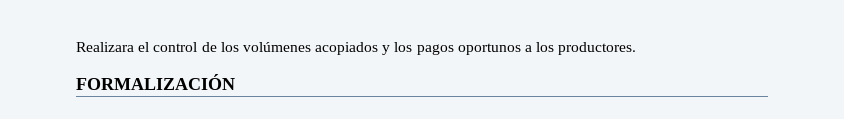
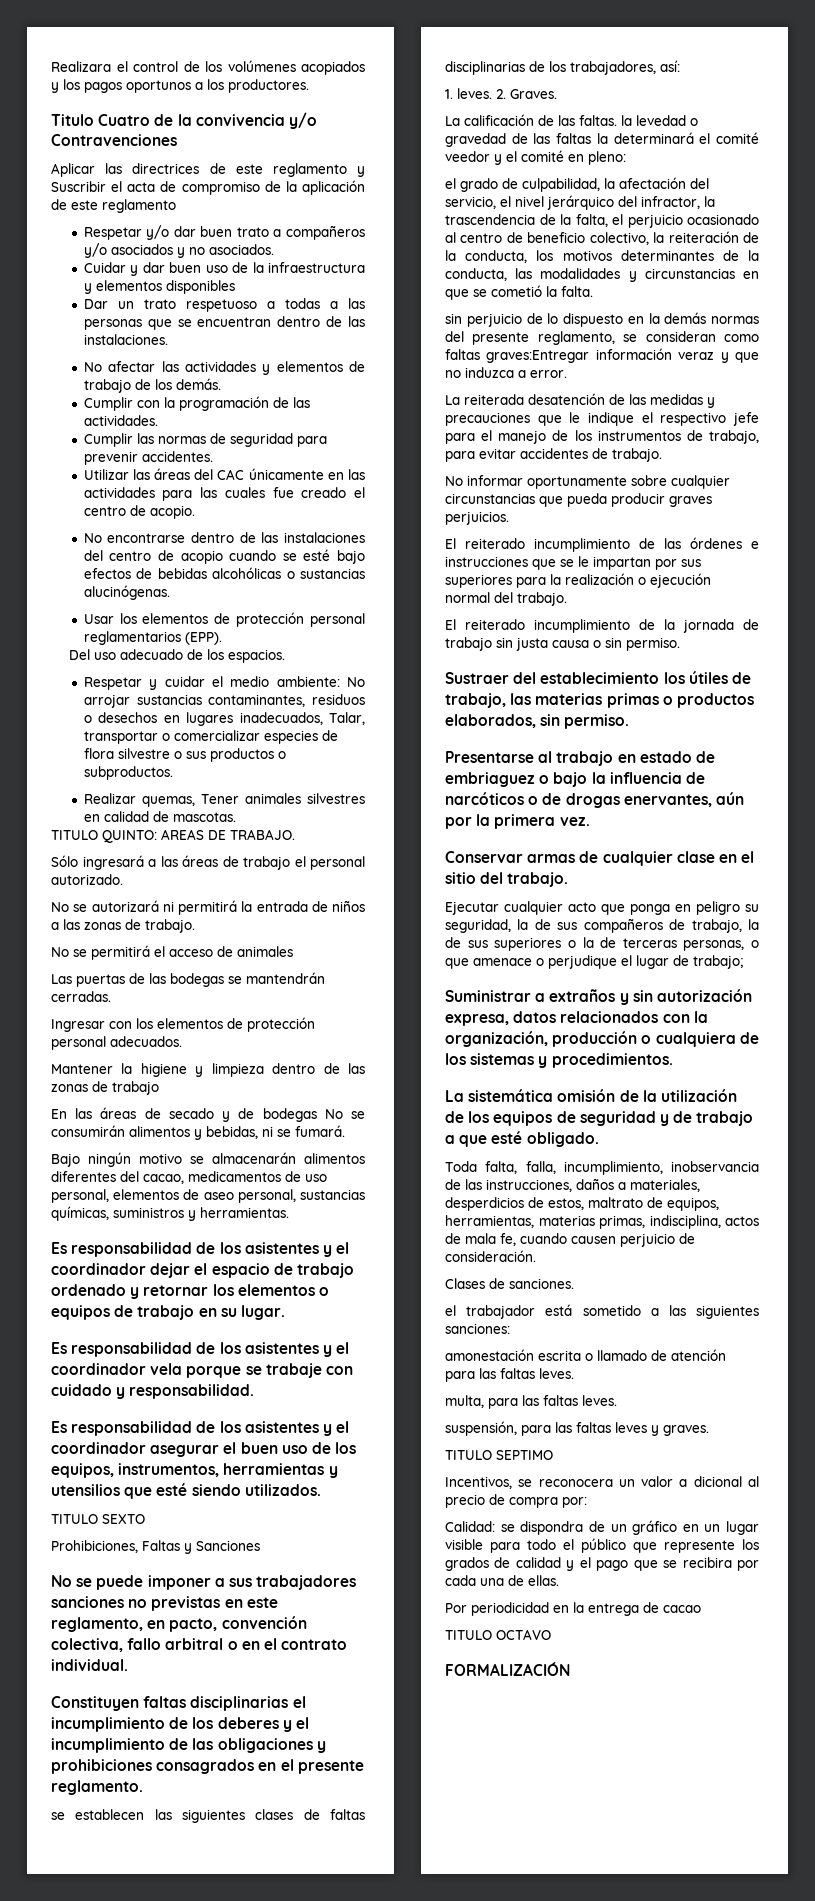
+ Titulo Cuatro de la convivencia y/o Contravenciones
+ Aplicar las directrices de este reglamento y Suscribir el acta de compromiso de la aplicación de este reglamento
+ Respetar y/o dar buen trato a compañeros y/o asociados y no asociados.
+ Cuidar y dar buen uso de la infraestructura y elementos disponibles
+ Dar un trato respetuoso a todas a las personas que se encuentran dentro de las instalaciones.
+ No afectar las actividades y elementos de trabajo de los demás.
+ Cumplir con la programación de las actividades.
+ Cumplir las normas de seguridad para prevenir accidentes.
+ Utilizar las áreas del CAC únicamente en las actividades para las cuales fue creado el centro de acopio.
+ No encontrarse dentro de las instalaciones del centro de acopio cuando se esté bajo efectos de bebidas alcohólicas o sustancias alucinógenas.
+ Usar los elementos de protección personal reglamentarios (EPP).
+ Del uso adecuado de los espacios.
+ Respetar y cuidar el medio ambiente: No arrojar sustancias contaminantes, residuos o desechos en lugares inadecuados, Talar, transportar o comercializar especies de flora silvestre o sus productos o subproductos.
+ Realizar quemas, Tener animales silvestres en calidad de mascotas.
+ TITULO QUINTO: AREAS DE TRABAJO.
+ Sólo ingresará a las áreas de trabajo el personal autorizado.
+ No se autorizará ni permitirá la entrada de niños a las zonas de trabajo.
+ No se permitirá el acceso de animales
+ Las puertas de las bodegas se mantendrán cerradas.
+ Ingresar con los elementos de protección personal adecuados.
+ Mantener la higiene y limpieza dentro de las zonas de trabajo
+ En las áreas de secado y de bodegas No se consumirán alimentos y bebidas, ni se fumará.
+ Bajo ningún motivo se almacenarán alimentos diferentes del cacao, medicamentos de uso personal, elementos de aseo personal, sustancias químicas, suministros y herramientas.
+ Es responsabilidad de los asistentes y el coordinador dejar el espacio de trabajo ordenado y retornar los elementos o equipos de trabajo en su lugar.
+ Es responsabilidad de los asistentes y el coordinador vela porque se trabaje con cuidado y responsabilidad.
+ Es responsabilidad de los asistentes y el coordinador asegurar el buen uso de los equipos, instrumentos, herramientas y utensilios que esté siendo utilizados.
+ TITULO SEXTO
+ Prohibiciones, Faltas y Sanciones
+ No se puede imponer a sus trabajadores sanciones no previstas en este reglamento, en pacto, convención colectiva, fallo arbitral o en el contrato individual.
+ Constituyen faltas disciplinarias el incumplimiento de los deberes y el incumplimiento de las obligaciones y prohibiciones consagrados en el presente reglamento.
+ se establecen las siguientes clases de faltas disciplinarias de los trabajadores, así:
+ 1. leves. 2. Graves.
+ La calificación de las faltas. la levedad o gravedad de las faltas la determinará el comité veedor y el comité en pleno:
+ el grado de culpabilidad, la afectación del servicio, el nivel jerárquico del infractor, la trascendencia de la falta, el perjuicio ocasionado al centro de beneficio colectivo, la reiteración de la conducta, los motivos determinantes de la conducta, las modalidades y circunstancias en que se cometió la falta.
+ sin perjuicio de lo dispuesto en la demás normas del presente reglamento, se consideran como faltas graves:Entregar información veraz y que no induzca a error.
+ La reiterada desatención de las medidas y precauciones que le indique el respectivo jefe para el manejo de los instrumentos de trabajo, para evitar accidentes de trabajo.
+ No informar oportunamente sobre cualquier circunstancias que pueda producir graves perjuicios.
+ El reiterado incumplimiento de las órdenes e instrucciones que se le impartan por sus superiores para la realización o ejecución normal del trabajo.
+ El reiterado incumplimiento de la jornada de trabajo sin justa causa o sin permiso.
+ Sustraer del establecimiento los útiles de trabajo, las materias primas o productos elaborados, sin permiso.
+ Presentarse al trabajo en estado de embriaguez o bajo la influencia de narcóticos o de drogas enervantes, aún por la primera vez.
+ Conservar armas de cualquier clase en el sitio del trabajo.
+ Ejecutar cualquier acto que ponga en peligro su seguridad, la de sus compañeros de trabajo, la de sus superiores o la de terceras personas, o que amenace o perjudique el lugar de trabajo;
+ Suministrar a extraños y sin autorización expresa, datos relacionados con la organización, producción o cualquiera de los sistemas y procedimientos.
+ La sistemática omisión de la utilización de los equipos de seguridad y de trabajo a que esté obligado.
+ Toda falta, falla, incumplimiento, inobservancia de las instrucciones, daños a materiales, desperdicios de estos, maltrato de equipos, herramientas, materias primas, indisciplina, actos de mala fe, cuando causen perjuicio de consideración.
+ Clases de sanciones.
+ el trabajador está sometido a las siguientes sanciones:
+ amonestación escrita o llamado de atención para las faltas leves.
+ multa, para las faltas leves.
+ suspensión, para las faltas leves y graves.
+ TITULO SEPTIMO
+ Incentivos, se reconocera un valor a dicional al precio de compra por:
+ Calidad: se dispondra de un gráfico en un lugar visible para todo el público que represente los grados de calidad y el pago que se recibira por cada una de ellas.
+ Por periodicidad en la entrega de cacao
+ TITULO OCTAVO

